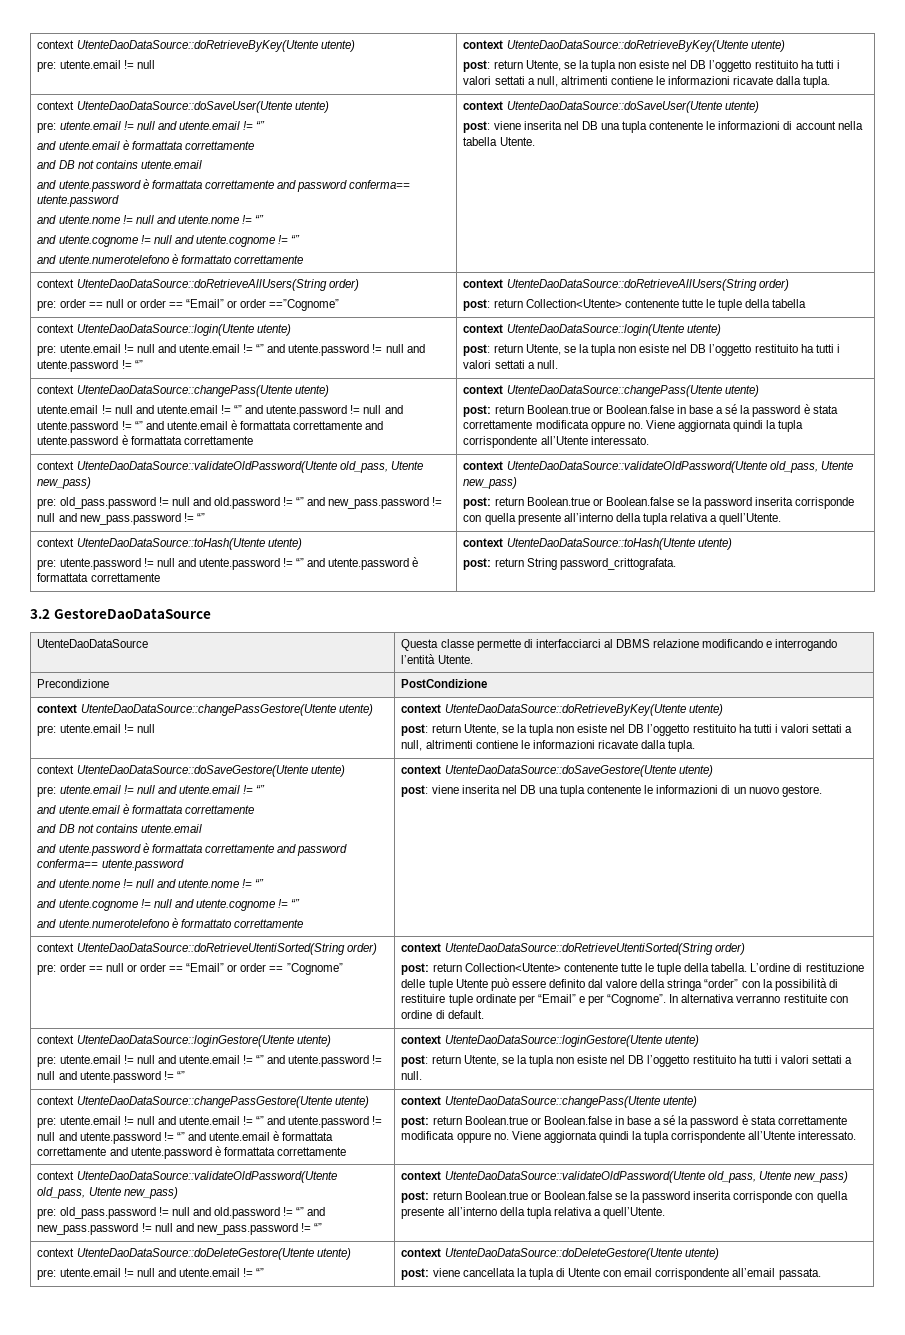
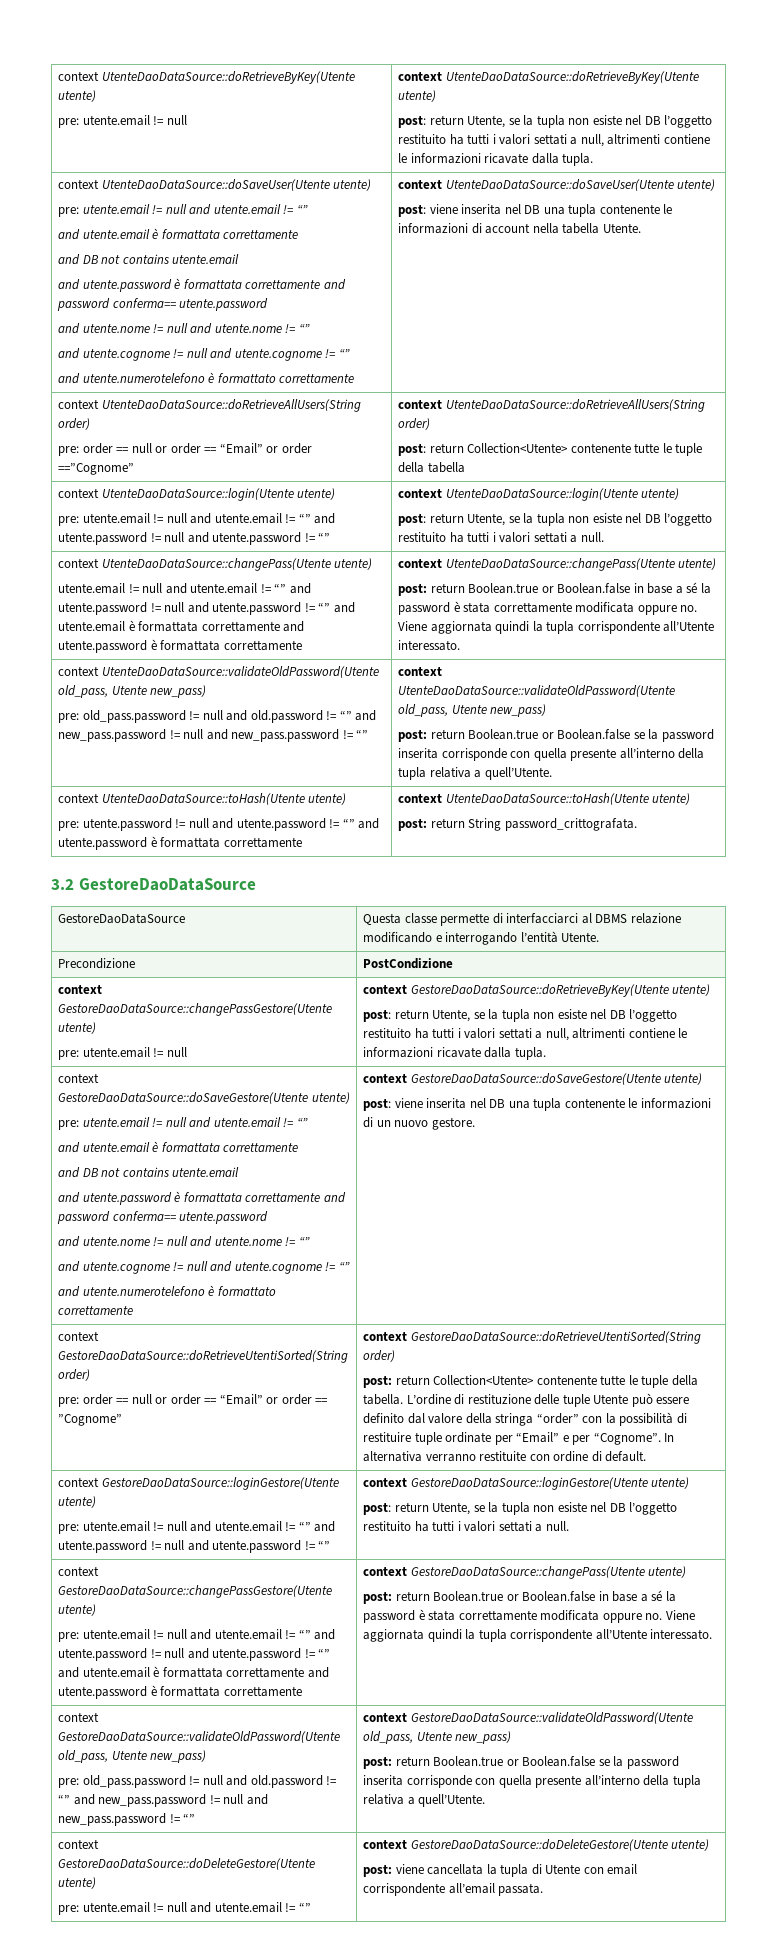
- UtenteDaoDataSource | Questa classe permette di interfacciarci al DBMS relazione modificando e interrogando l’entità Utente.
+ GestoreDaoDataSource | Questa classe permette di interfacciarci al DBMS relazione modificando e interrogando l’entità Utente.
  Precondizione | PostCondizione
- context UtenteDaoDataSource::changePassGestore(Utente utente)
- pre: utente.email != null | context UtenteDaoDataSource::doRetrieveByKey(Utente utente)
+ context GestoreDaoDataSource::changePassGestore(Utente utente)
+ pre: utente.email != null | context GestoreDaoDataSource::doRetrieveByKey(Utente utente)
  post: return Utente, se la tupla non esiste nel DB l’oggetto restituito ha tutti i valori settati a null, altrimenti contiene le informazioni ricavate dalla tupla.
- context UtenteDaoDataSource::doSaveGestore(Utente utente)
+ context GestoreDaoDataSource::doSaveGestore(Utente utente)
- and utente.numerotelefono è formattato correttamente | context UtenteDaoDataSource::doSaveGestore(Utente utente)
+ and utente.numerotelefono è formattato correttamente | context GestoreDaoDataSource::doSaveGestore(Utente utente)
  post: viene inserita nel DB una tupla contenente le informazioni di un nuovo gestore.
- context UtenteDaoDataSource::doRetrieveUtentiSorted(String order)
+ context GestoreDaoDataSource::doRetrieveUtentiSorted(String order)
- pre: order == null or order == “Email” or order == ”Cognome” | context UtenteDaoDataSource::doRetrieveUtentiSorted(String order)
+ pre: order == null or order == “Email” or order == ”Cognome” | context GestoreDaoDataSource::doRetrieveUtentiSorted(String order)
  In alternativa verranno restituite con ordine di default.
- context UtenteDaoDataSource::loginGestore(Utente utente)
+ context GestoreDaoDataSource::loginGestore(Utente utente)
- pre: utente.email != null and utente.email != “” and utente.password != null and utente.password != “” | context UtenteDaoDataSource::loginGestore(Utente utente)
+ pre: utente.email != null and utente.email != “” and utente.password != null and utente.password != “” | context GestoreDaoDataSource::loginGestore(Utente utente)
  post: return Utente, se la tupla non esiste nel DB l’oggetto restituito ha tutti i valori settati a null.
- context UtenteDaoDataSource::changePassGestore(Utente utente)
+ context GestoreDaoDataSource::changePassGestore(Utente utente)
- pre: utente.email != null and utente.email != “” and utente.password != null and utente.password != “” and utente.email è formattata correttamente and utente.password è formattata correttamente | context UtenteDaoDataSource::changePass(Utente utente)
+ pre: utente.email != null and utente.email != “” and utente.password != null and utente.password != “” and utente.email è formattata correttamente and utente.password è formattata correttamente | context GestoreDaoDataSource::changePass(Utente utente)
  post: return Boolean.true or Boolean.false in base a sé la password è stata correttamente modificata oppure no. Viene aggiornata quindi la tupla corrispondente all’Utente interessato.
- context UtenteDaoDataSource::validateOldPassword(Utente old_pass, Utente new_pass)
- pre: old_pass.password != null and old.password != “” and new_pass.password != null and new_pass.password != “” | context UtenteDaoDataSource::validateOldPassword(Utente old_pass, Utente new_pass)
+ context GestoreDaoDataSource::validateOldPassword(Utente old_pass, Utente new_pass)
+ pre: old_pass.password != null and old.password != “” and new_pass.password != null and new_pass.password != “” | context GestoreDaoDataSource::validateOldPassword(Utente old_pass, Utente new_pass)
  post: return Boolean.true or Boolean.false se la password inserita corrisponde con quella presente all’interno della tupla relativa a quell’Utente.
- context UtenteDaoDataSource::doDeleteGestore(Utente utente)
- pre: utente.email != null and utente.email != “” | context UtenteDaoDataSource::doDeleteGestore(Utente utente)
+ context GestoreDaoDataSource::doDeleteGestore(Utente utente)
+ pre: utente.email != null and utente.email != “” | context GestoreDaoDataSource::doDeleteGestore(Utente utente)

